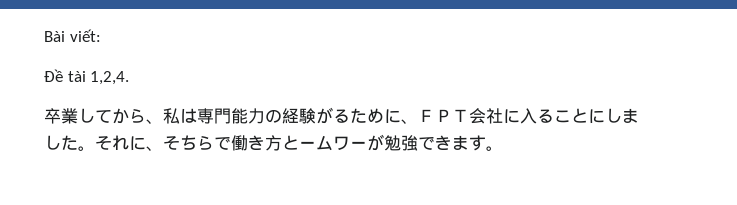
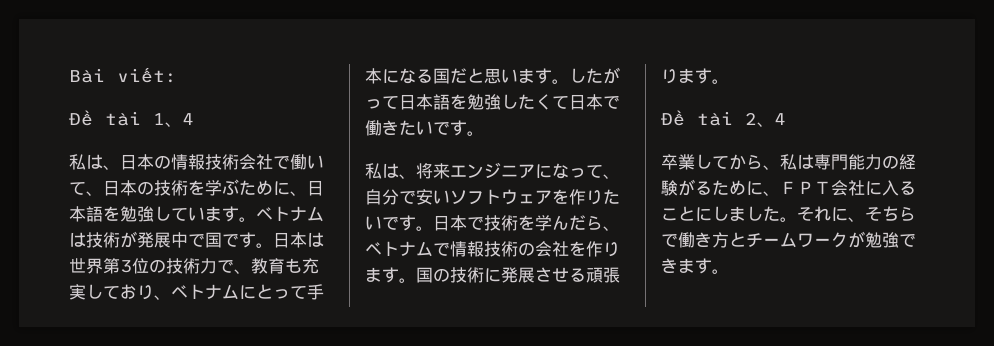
- Đề tài 1,2,4.
+ Đề tài 1、4
+ 私は、日本の情報技術会社で働いて、日本の技術を学ぶために、日本語を勉強しています。ベトナムは技術が発展中で国です。日本は世界第3位の技術力で、教育も充実しており、ベトナムにとって手本になる国だと思います。したがって日本語を勉強したくて日本で働きたいです。
+ 私は、将来エンジニアになって、自分で安いソフトウェアを作りたいです。日本で技術を学んだら、ベトナムで情報技術の会社を作ります。国の技術に発展させる頑張ります。
+ Đề tài 2、4
- それに、そちらで働き方とームワーが勉強できます。
+ それに、そちらで働き方とチームワークが勉強できます。

